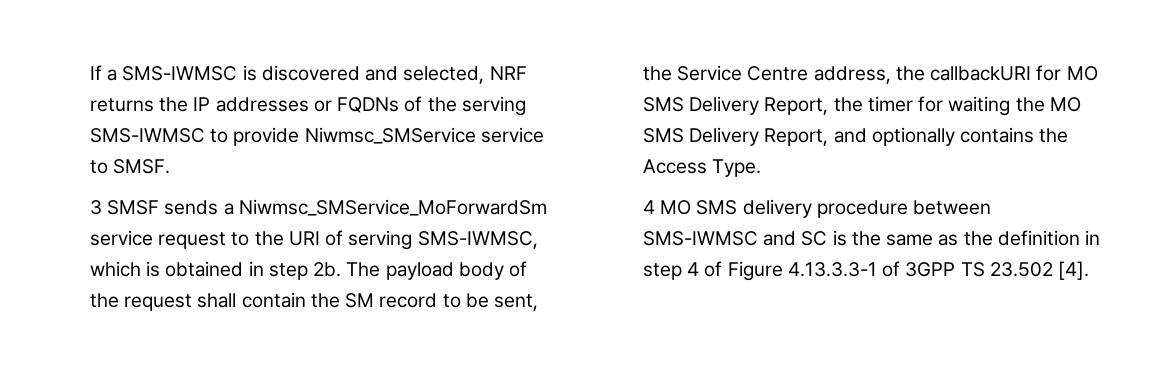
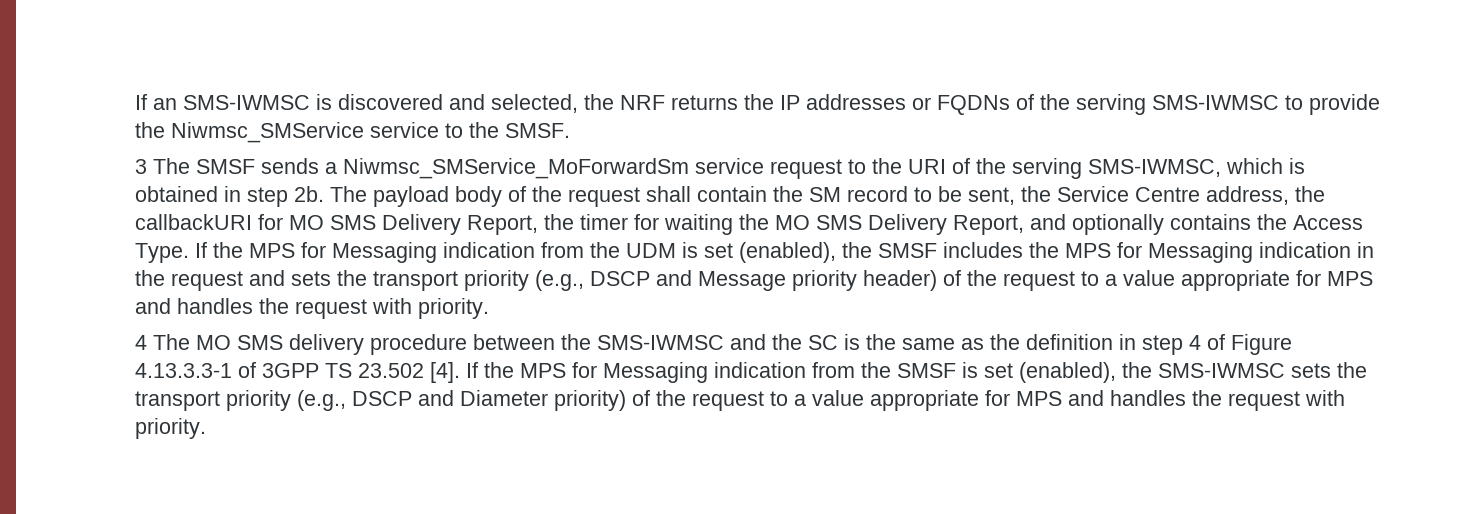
- If a SMS-IWMSC is discovered and selected, NRF returns the IP addresses or FQDNs of the serving SMS-IWMSC to provide Niwmsc_SMService service to SMSF.
+ If an SMS-IWMSC is discovered and selected, the NRF returns the IP addresses or FQDNs of the serving SMS-IWMSC to provide the Niwmsc_SMService service to the SMSF.
- 3 SMSF sends a Niwmsc_SMService_MoForwardSm service request to the URI of serving SMS-IWMSC, which is obtained in step 2b.
+ 3 The SMSF sends a Niwmsc_SMService_MoForwardSm service request to the URI of the serving SMS-IWMSC, which is obtained in step 2b.
- The payload body of the request shall contain the SM record to be sent, the Service Centre address, the callbackURI for MO SMS Delivery Report, the timer for waiting the MO SMS Delivery Report, and optionally contains the Access Type.
- 4 MO SMS delivery procedure between SMS-IWMSC and SC is the same as the definition in step 4 of Figure 4.13.3.3-1 of 3GPP TS 23.502 [4].
+ The payload body of the request shall contain the SM record to be sent, the Service Centre address, the callbackURI for MO SMS Delivery Report, the timer for waiting the MO SMS Delivery Report, and optionally contains the Access Type. If the MPS for Messaging indication from the UDM is set (enabled), the SMSF includes the MPS for Messaging indication in the request and sets the transport priority (e.g., DSCP and Message priority header) of the request to a value appropriate for MPS and handles the request with priority.
+ 4 The MO SMS delivery procedure between the SMS-IWMSC and the SC is the same as the definition in step 4 of Figure 4.13.3.3-1 of 3GPP TS 23.502 [4].
+ If the MPS for Messaging indication from the SMSF is set (enabled), the SMS-IWMSC sets the transport priority (e.g., DSCP and Diameter priority) of the request to a value appropriate for MPS and handles the request with priority.

